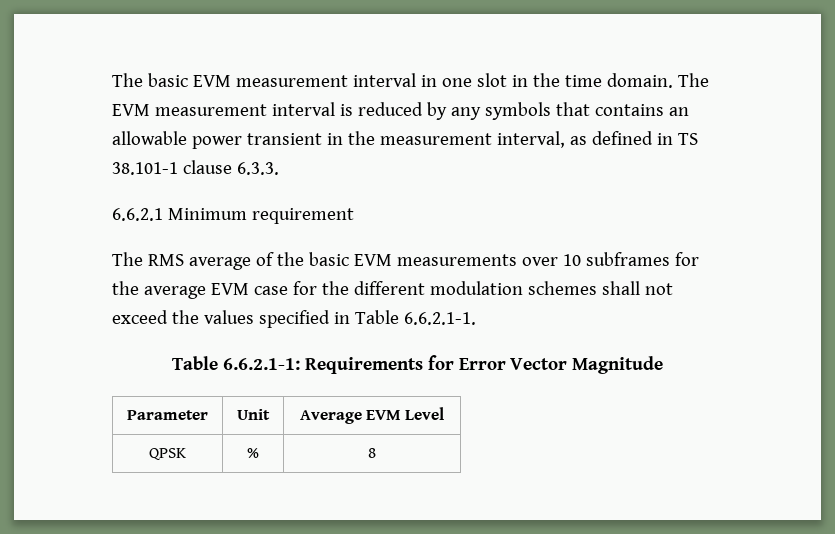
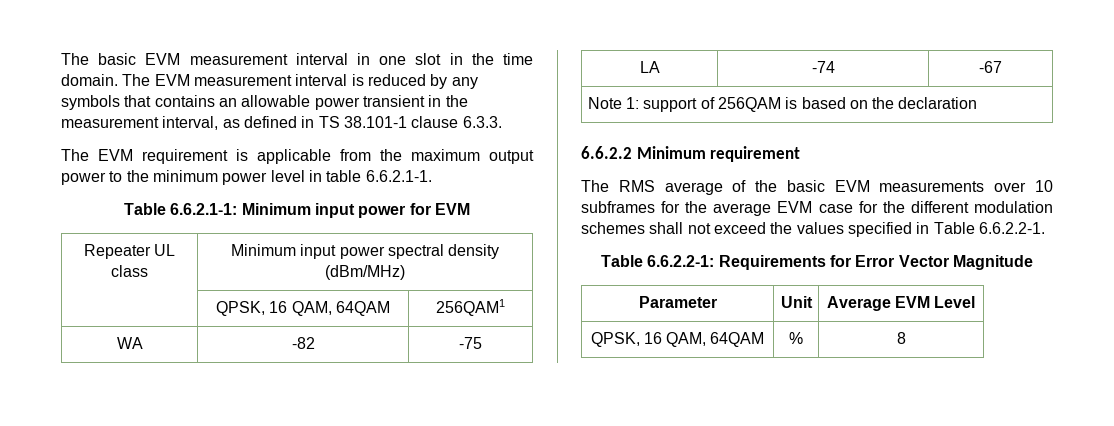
- 6.6.2.1 Minimum requirement
+ The EVM requirement is applicable from the maximum output power to the minimum power level in table 6.6.2.1-1.
+ Table 6.6.2.1-1: Minimum input power for EVM
+ Repeater UL class | Minimum input power spectral density (dBm/MHz)
+ | QPSK, 16 QAM, 64QAM | 256QAM1
+ WA | -82 | -75
+ LA | -74 | -67
+ Note 1: support of 256QAM is based on the declaration
+ 6.6.2.2 Minimum requirement
- The RMS average of the basic EVM measurements over 10 subframes for the average EVM case for the different modulation schemes shall not exceed the values specified in Table 6.6.2.1-1.
- Table 6.6.2.1-1: Requirements for Error Vector Magnitude
+ The RMS average of the basic EVM measurements over 10 subframes for the average EVM case for the different modulation schemes shall not exceed the values specified in Table 6.6.2.2-1.
+ Table 6.6.2.2-1: Requirements for Error Vector Magnitude
- QPSK | % | 8
+ QPSK, 16 QAM, 64QAM | % | 8

